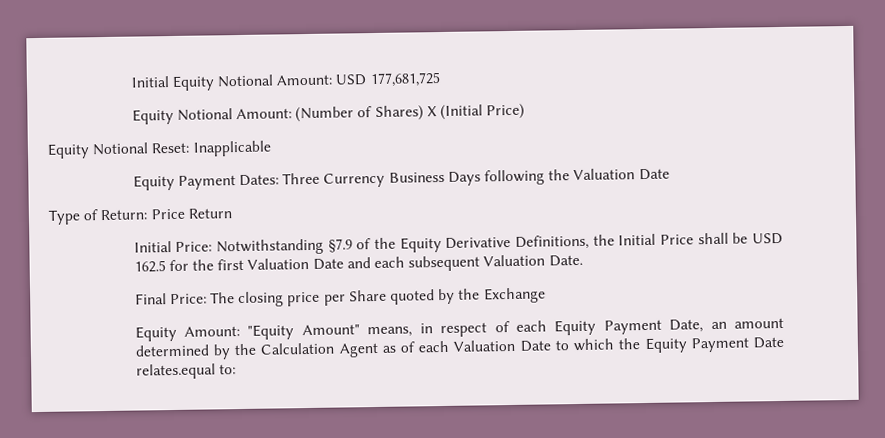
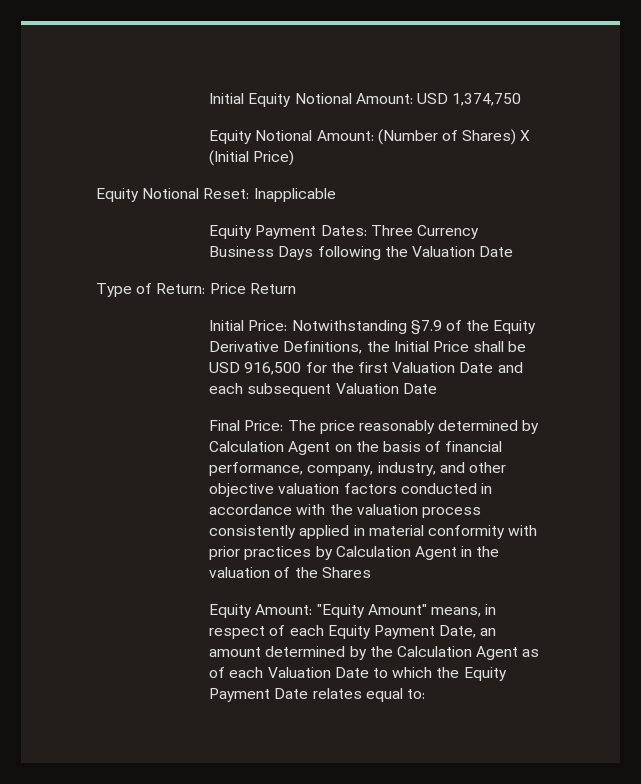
- Initial Equity Notional Amount: USD 177,681,725
+ Initial Equity Notional Amount: USD 1,374,750
- Initial Price: Notwithstanding §7.9 of the Equity Derivative Definitions, the Initial Price shall be USD 162.5 for the first Valuation Date and each subsequent Valuation Date.
+ Initial Price: Notwithstanding §7.9 of the Equity Derivative Definitions, the Initial Price shall be USD 916,500 for the first Valuation Date and each subsequent Valuation Date
- Final Price: The closing price per Share quoted by the Exchange
+ Final Price: The price reasonably determined by Calculation Agent on the basis of financial performance, company, industry, and other objective valuation factors conducted in accordance with the valuation process consistently applied in material conformity with prior practices by Calculation Agent in the valuation of the Shares
- Equity Amount: "Equity Amount" means, in respect of each Equity Payment Date, an amount determined by the Calculation Agent as of each Valuation Date to which the Equity Payment Date relates.equal to:
+ Equity Amount: "Equity Amount" means, in respect of each Equity Payment Date, an amount determined by the Calculation Agent as of each Valuation Date to which the Equity Payment Date relates equal to:

